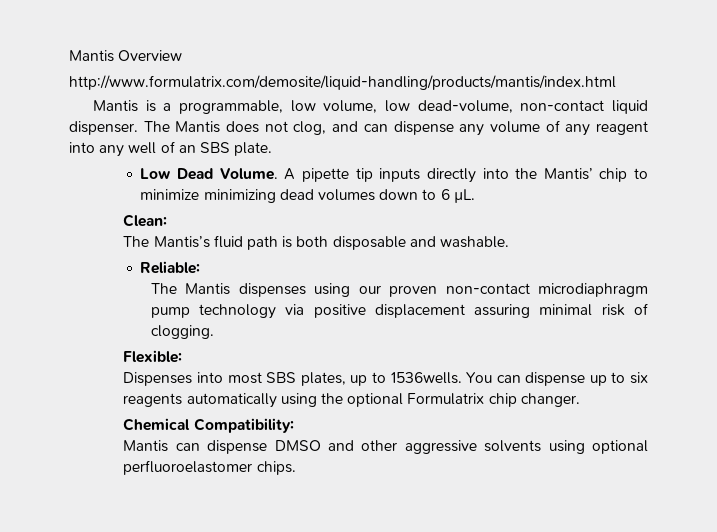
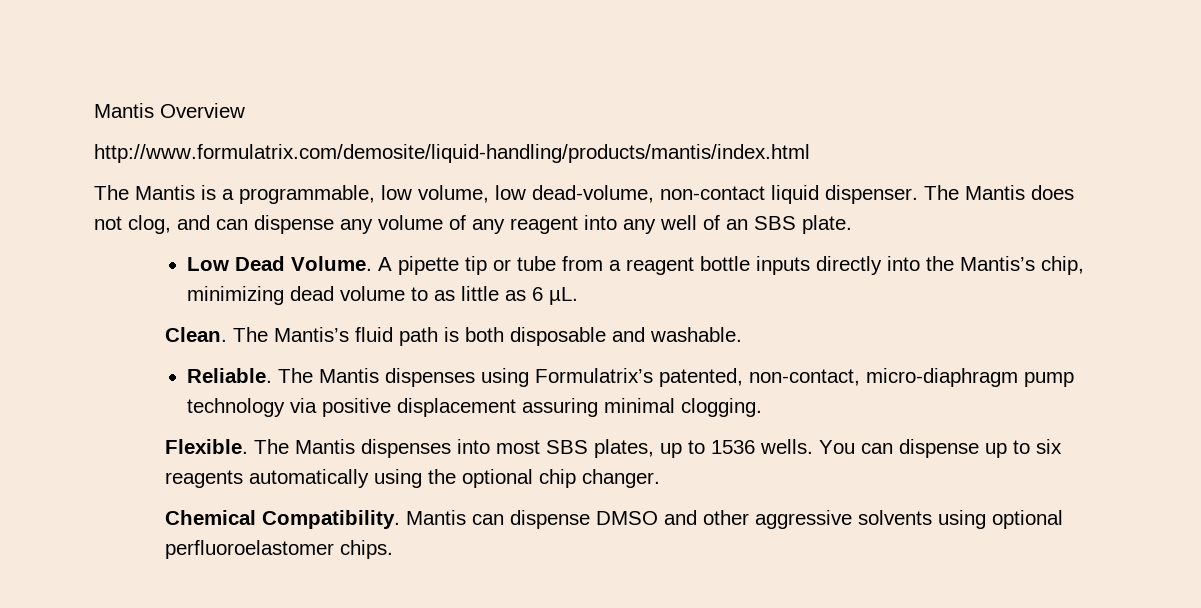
- Mantis is a programmable, low volume, low dead-volume, non-contact liquid dispenser.
+ The Mantis is a programmable, low volume, low dead-volume, non-contact liquid dispenser.
- A pipette tip inputs directly into the Mantis’ chip to minimize minimizing dead volumes down to 6 µL.
+ A pipette tip or tube from a reagent bottle inputs directly into the Mantis’s chip, minimizing dead volume to as little as 6 µL.
- Clean:
- The Mantis’s fluid path is both disposable and washable.
+ Clean. The Mantis’s fluid path is both disposable and washable.
- Reliable:
- The Mantis dispenses using our proven non-contact microdiaphragm pump technology via positive displacement assuring minimal risk of clogging.
+ Reliable. The Mantis dispenses using Formulatrix’s patented, non-contact, micro-diaphragm pump technology via positive displacement assuring minimal clogging.
- Flexible:
- Dispenses into most SBS plates, up to 1536wells.
+ Flexible. The Mantis dispenses into most SBS plates, up to 1536 wells.
- You can dispense up to six reagents automatically using the optional Formulatrix chip changer.
+ You can dispense up to six reagents automatically using the optional chip changer.
- Chemical Compatibility:
- Mantis can dispense DMSO and other aggressive solvents using optional perfluoroelastomer chips.
+ Chemical Compatibility. Mantis can dispense DMSO and other aggressive solvents using optional perfluoroelastomer chips.

